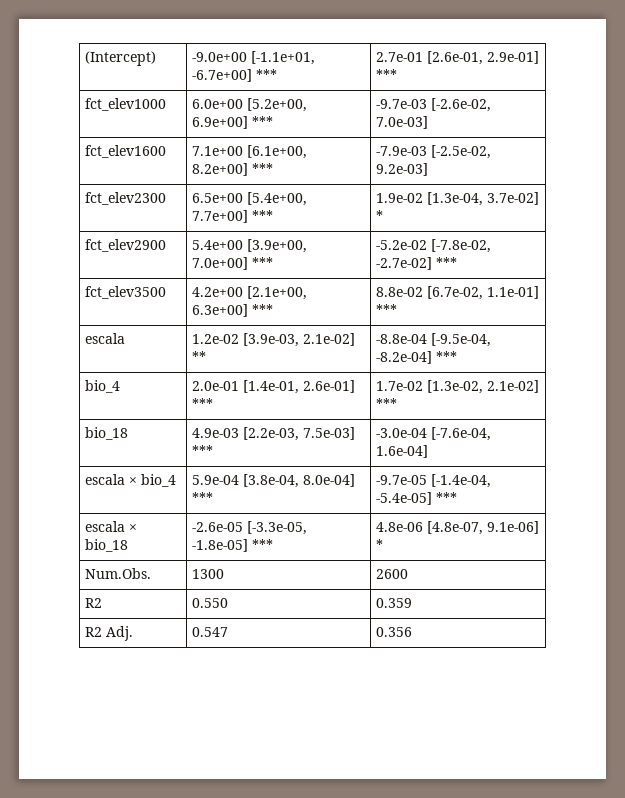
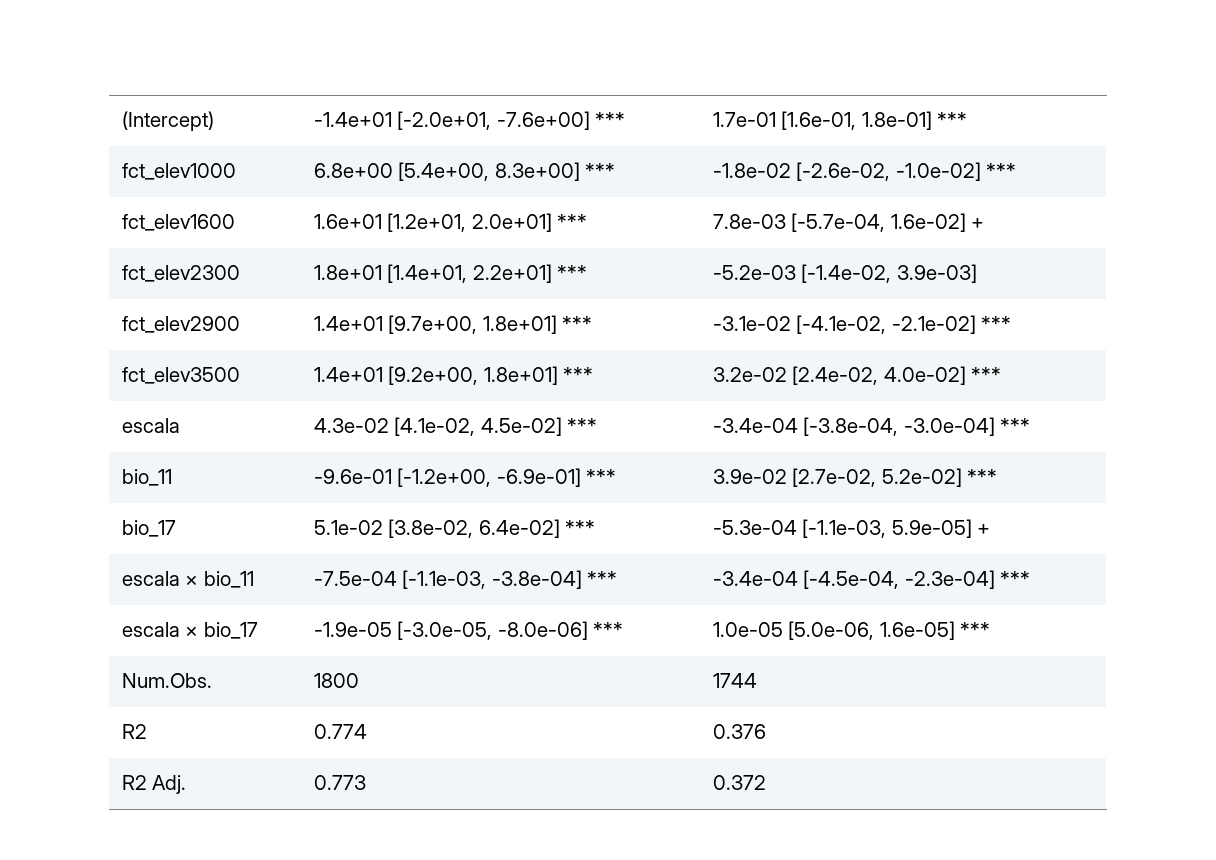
- (Intercept) | -9.0e+00 [-1.1e+01, -6.7e+00] *** | 2.7e-01 [2.6e-01, 2.9e-01] ***
- fct_elev1000 | 6.0e+00 [5.2e+00, 6.9e+00] *** | -9.7e-03 [-2.6e-02, 7.0e-03]
- fct_elev1600 | 7.1e+00 [6.1e+00, 8.2e+00] *** | -7.9e-03 [-2.5e-02, 9.2e-03]
- fct_elev2300 | 6.5e+00 [5.4e+00, 7.7e+00] *** | 1.9e-02 [1.3e-04, 3.7e-02] *
- fct_elev2900 | 5.4e+00 [3.9e+00, 7.0e+00] *** | -5.2e-02 [-7.8e-02, -2.7e-02] ***
- fct_elev3500 | 4.2e+00 [2.1e+00, 6.3e+00] *** | 8.8e-02 [6.7e-02, 1.1e-01] ***
- escala | 1.2e-02 [3.9e-03, 2.1e-02] ** | -8.8e-04 [-9.5e-04, -8.2e-04] ***
- bio_4 | 2.0e-01 [1.4e-01, 2.6e-01] *** | 1.7e-02 [1.3e-02, 2.1e-02] ***
- bio_18 | 4.9e-03 [2.2e-03, 7.5e-03] *** | -3.0e-04 [-7.6e-04, 1.6e-04]
- escala × bio_4 | 5.9e-04 [3.8e-04, 8.0e-04] *** | -9.7e-05 [-1.4e-04, -5.4e-05] ***
- escala × bio_18 | -2.6e-05 [-3.3e-05, -1.8e-05] *** | 4.8e-06 [4.8e-07, 9.1e-06] *
+ (Intercept) | -1.4e+01 [-2.0e+01, -7.6e+00] *** | 1.7e-01 [1.6e-01, 1.8e-01] ***
+ fct_elev1000 | 6.8e+00 [5.4e+00, 8.3e+00] *** | -1.8e-02 [-2.6e-02, -1.0e-02] ***
+ fct_elev1600 | 1.6e+01 [1.2e+01, 2.0e+01] *** | 7.8e-03 [-5.7e-04, 1.6e-02] +
+ fct_elev2300 | 1.8e+01 [1.4e+01, 2.2e+01] *** | -5.2e-03 [-1.4e-02, 3.9e-03]
+ fct_elev2900 | 1.4e+01 [9.7e+00, 1.8e+01] *** | -3.1e-02 [-4.1e-02, -2.1e-02] ***
+ fct_elev3500 | 1.4e+01 [9.2e+00, 1.8e+01] *** | 3.2e-02 [2.4e-02, 4.0e-02] ***
+ escala | 4.3e-02 [4.1e-02, 4.5e-02] *** | -3.4e-04 [-3.8e-04, -3.0e-04] ***
+ bio_11 | -9.6e-01 [-1.2e+00, -6.9e-01] *** | 3.9e-02 [2.7e-02, 5.2e-02] ***
+ bio_17 | 5.1e-02 [3.8e-02, 6.4e-02] *** | -5.3e-04 [-1.1e-03, 5.9e-05] +
+ escala × bio_11 | -7.5e-04 [-1.1e-03, -3.8e-04] *** | -3.4e-04 [-4.5e-04, -2.3e-04] ***
+ escala × bio_17 | -1.9e-05 [-3.0e-05, -8.0e-06] *** | 1.0e-05 [5.0e-06, 1.6e-05] ***
- Num.Obs. | 1300 | 2600
+ Num.Obs. | 1800 | 1744
- R2 | 0.550 | 0.359
+ R2 | 0.774 | 0.376
- R2 Adj. | 0.547 | 0.356
+ R2 Adj. | 0.773 | 0.372

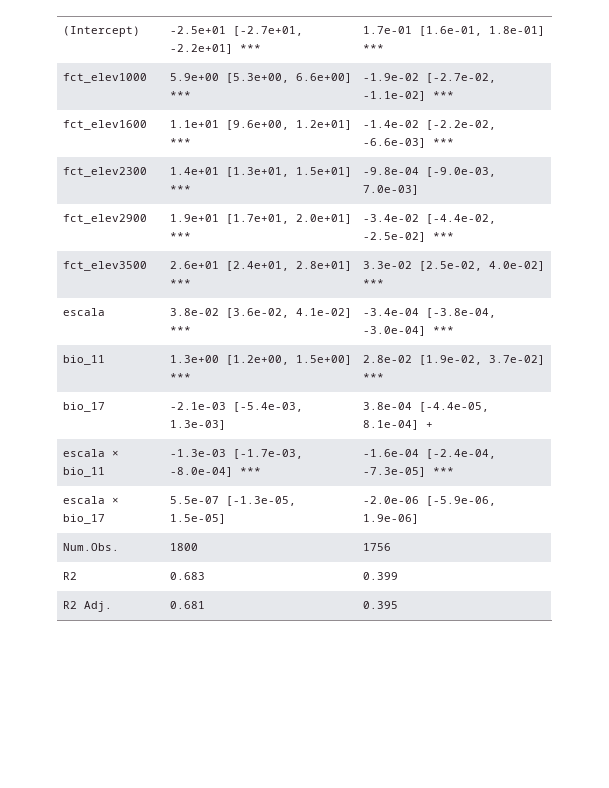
- (Intercept) | -1.4e+01 [-2.0e+01, -7.6e+00] *** | 1.7e-01 [1.6e-01, 1.8e-01] ***
+ (Intercept) | -2.5e+01 [-2.7e+01, -2.2e+01] *** | 1.7e-01 [1.6e-01, 1.8e-01] ***
- fct_elev1000 | 6.8e+00 [5.4e+00, 8.3e+00] *** | -1.8e-02 [-2.6e-02, -1.0e-02] ***
- fct_elev1600 | 1.6e+01 [1.2e+01, 2.0e+01] *** | 7.8e-03 [-5.7e-04, 1.6e-02] +
- fct_elev2300 | 1.8e+01 [1.4e+01, 2.2e+01] *** | -5.2e-03 [-1.4e-02, 3.9e-03]
- fct_elev2900 | 1.4e+01 [9.7e+00, 1.8e+01] *** | -3.1e-02 [-4.1e-02, -2.1e-02] ***
+ fct_elev1000 | 5.9e+00 [5.3e+00, 6.6e+00] *** | -1.9e-02 [-2.7e-02, -1.1e-02] ***
+ fct_elev1600 | 1.1e+01 [9.6e+00, 1.2e+01] *** | -1.4e-02 [-2.2e-02, -6.6e-03] ***
+ fct_elev2300 | 1.4e+01 [1.3e+01, 1.5e+01] *** | -9.8e-04 [-9.0e-03, 7.0e-03]
+ fct_elev2900 | 1.9e+01 [1.7e+01, 2.0e+01] *** | -3.4e-02 [-4.4e-02, -2.5e-02] ***
- fct_elev3500 | 1.4e+01 [9.2e+00, 1.8e+01] *** | 3.2e-02 [2.4e-02, 4.0e-02] ***
+ fct_elev3500 | 2.6e+01 [2.4e+01, 2.8e+01] *** | 3.3e-02 [2.5e-02, 4.0e-02] ***
- escala | 4.3e-02 [4.1e-02, 4.5e-02] *** | -3.4e-04 [-3.8e-04, -3.0e-04] ***
+ escala | 3.8e-02 [3.6e-02, 4.1e-02] *** | -3.4e-04 [-3.8e-04, -3.0e-04] ***
- bio_11 | -9.6e-01 [-1.2e+00, -6.9e-01] *** | 3.9e-02 [2.7e-02, 5.2e-02] ***
- bio_17 | 5.1e-02 [3.8e-02, 6.4e-02] *** | -5.3e-04 [-1.1e-03, 5.9e-05] +
- escala × bio_11 | -7.5e-04 [-1.1e-03, -3.8e-04] *** | -3.4e-04 [-4.5e-04, -2.3e-04] ***
- escala × bio_17 | -1.9e-05 [-3.0e-05, -8.0e-06] *** | 1.0e-05 [5.0e-06, 1.6e-05] ***
+ bio_11 | 1.3e+00 [1.2e+00, 1.5e+00] *** | 2.8e-02 [1.9e-02, 3.7e-02] ***
+ bio_17 | -2.1e-03 [-5.4e-03, 1.3e-03] | 3.8e-04 [-4.4e-05, 8.1e-04] +
+ escala × bio_11 | -1.3e-03 [-1.7e-03, -8.0e-04] *** | -1.6e-04 [-2.4e-04, -7.3e-05] ***
+ escala × bio_17 | 5.5e-07 [-1.3e-05, 1.5e-05] | -2.0e-06 [-5.9e-06, 1.9e-06]
- Num.Obs. | 1800 | 1744
+ Num.Obs. | 1800 | 1756
- R2 | 0.774 | 0.376
+ R2 | 0.683 | 0.399
- R2 Adj. | 0.773 | 0.372
+ R2 Adj. | 0.681 | 0.395

